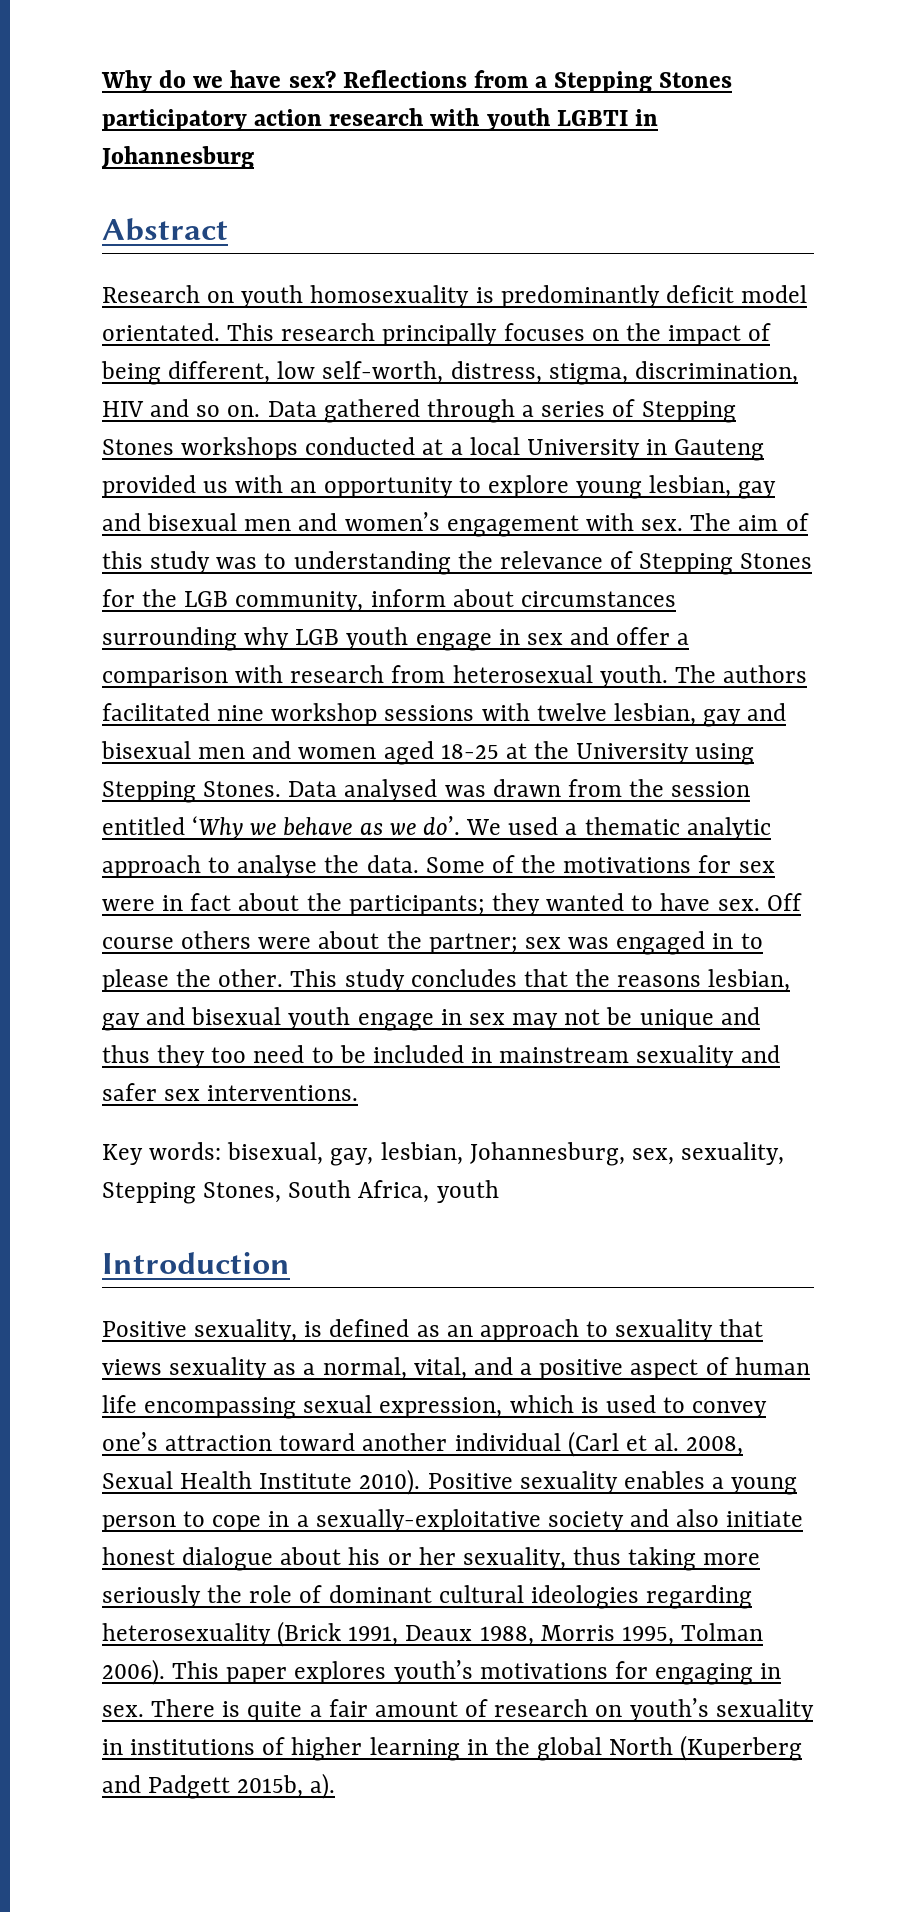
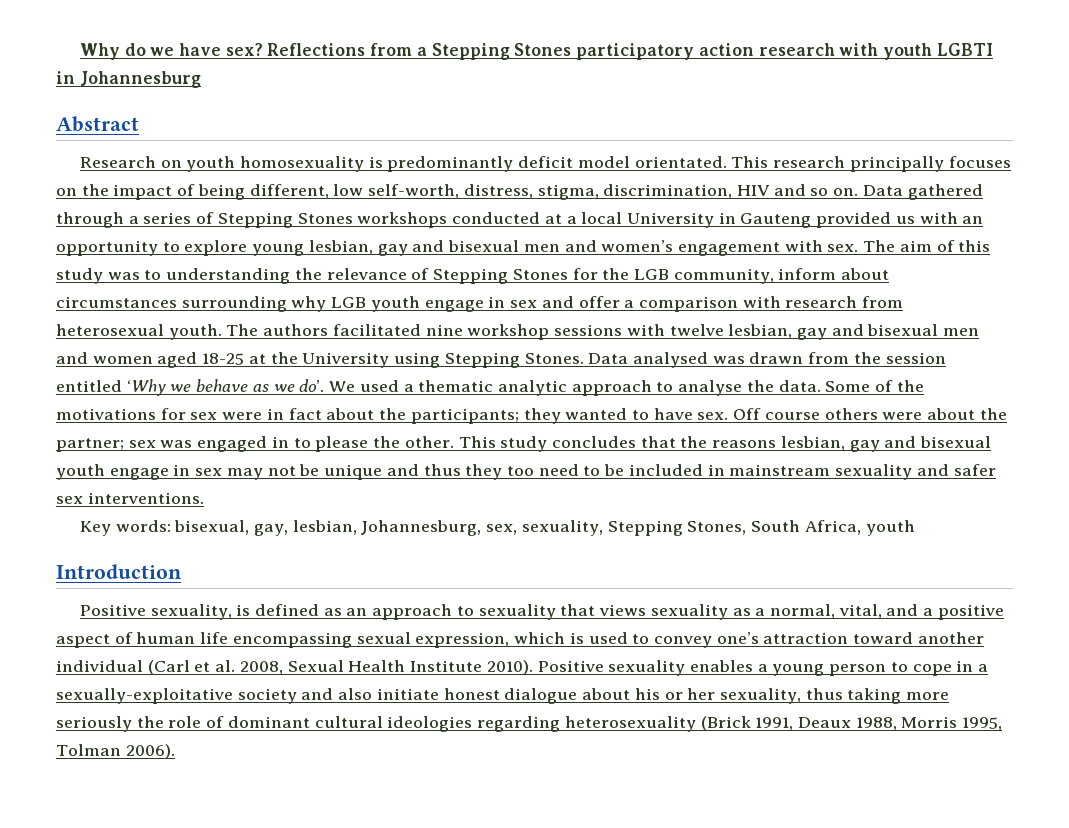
- This paper explores youth’s motivations for engaging in sex. There is quite a fair amount of research on youth’s sexuality in institutions of higher learning in the global North (Kuperberg and Padgett 2015b, a).

